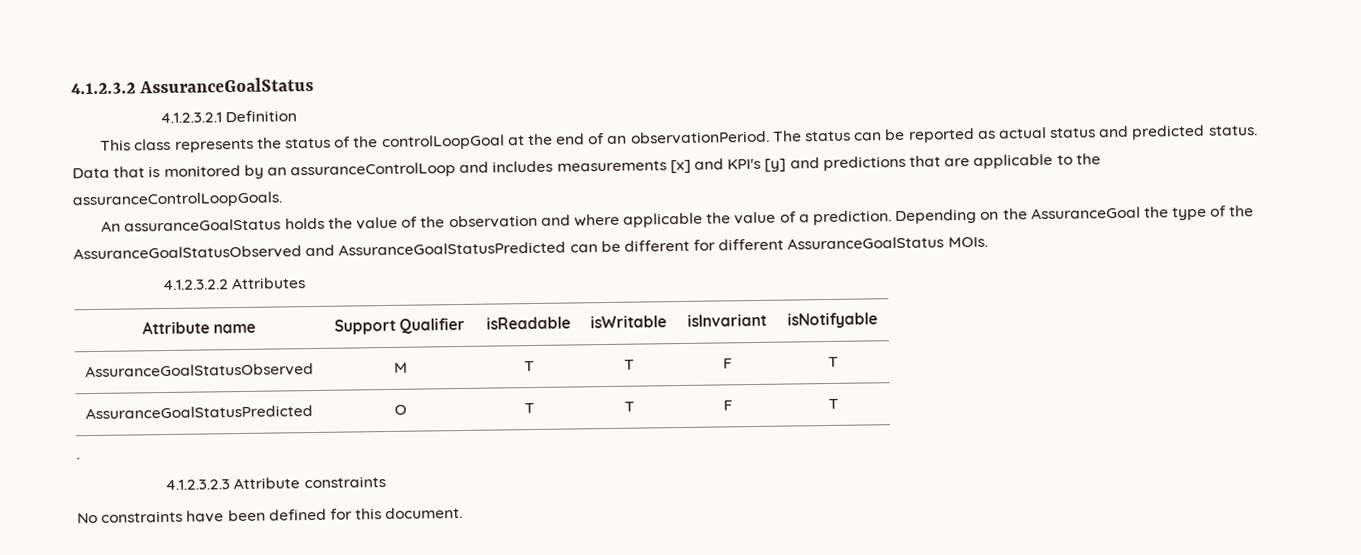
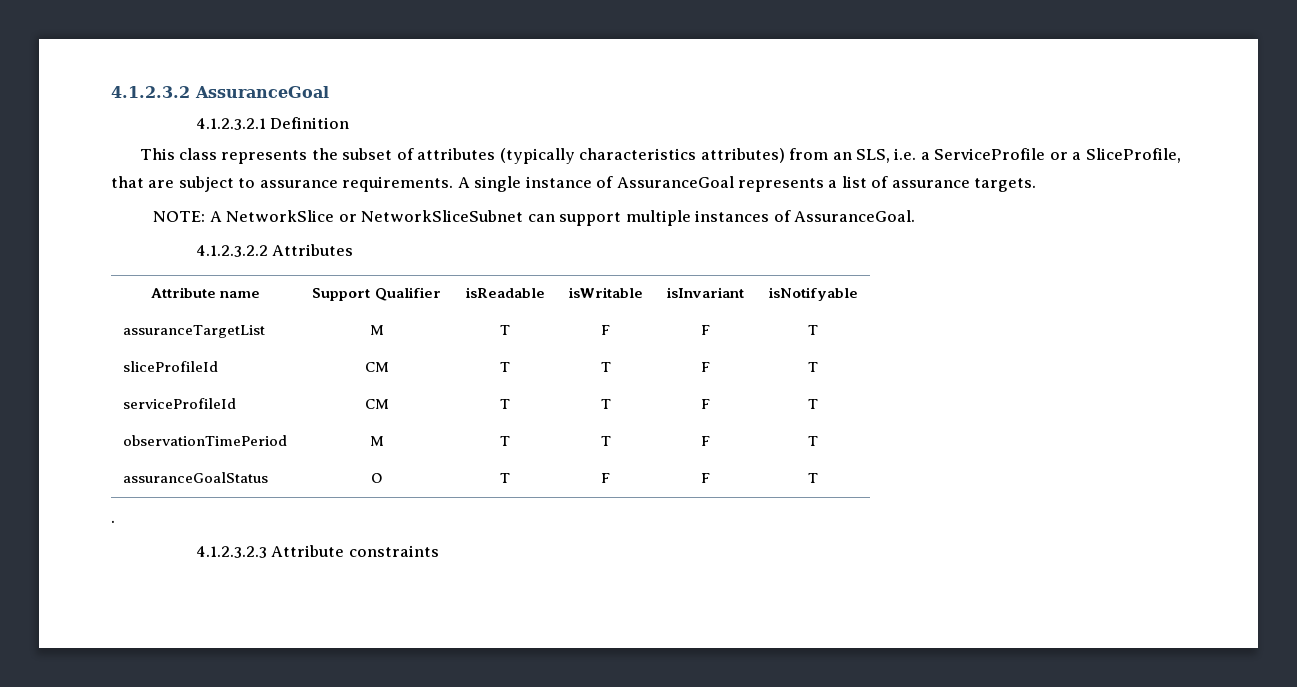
- 4.1.2.3.2 AssuranceGoalStatus
+ 4.1.2.3.2 AssuranceGoal
- This class represents the status of the controlLoopGoal at the end of an observationPeriod. The status can be reported as actual status and predicted status. Data that is monitored by an assuranceControlLoop and includes measurements [x] and KPI's [y] and predictions that are applicable to the assuranceControlLoopGoals.
- An assuranceGoalStatus holds the value of the observation and where applicable the value of a prediction. Depending on the AssuranceGoal the type of the AssuranceGoalStatusObserved and AssuranceGoalStatusPredicted can be different for different AssuranceGoalStatus MOIs.
+ This class represents the subset of attributes (typically characteristics attributes) from an SLS, i.e. a ServiceProfile or a SliceProfile, that are subject to assurance requirements. A single instance of AssuranceGoal represents a list of assurance targets.
+ NOTE: A NetworkSlice or NetworkSliceSubnet can support multiple instances of AssuranceGoal.
- AssuranceGoalStatusObserved | M | T | T | F | T
+ assuranceTargetList | M | T | F | F | T
+ sliceProfileId | CM | T | T | F | T
+ serviceProfileId | CM | T | T | F | T
+ observationTimePeriod | M | T | T | F | T
- AssuranceGoalStatusPredicted | O | T | T | F | T
+ assuranceGoalStatus | O | T | F | F | T
- No constraints have been defined for this document.

